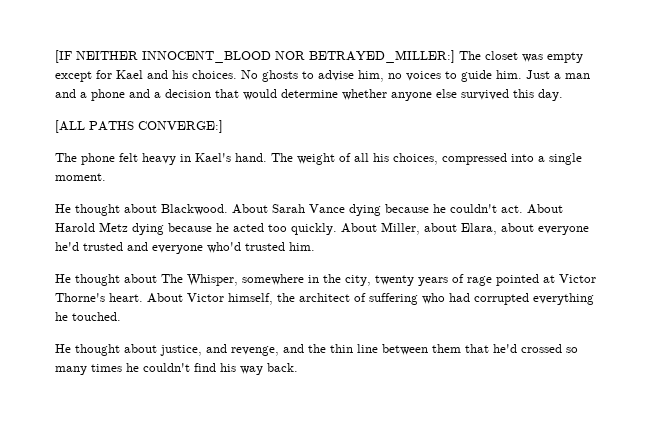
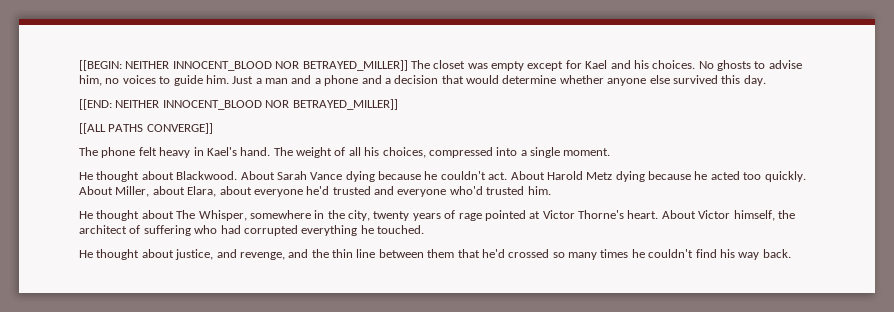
- [IF NEITHER INNOCENT_BLOOD NOR BETRAYED_MILLER:] The closet was empty except for Kael and his choices.
+ [[BEGIN: NEITHER INNOCENT_BLOOD NOR BETRAYED_MILLER]] The closet was empty except for Kael and his choices.
- [ALL PATHS CONVERGE:]
+ [[END: NEITHER INNOCENT_BLOOD NOR BETRAYED_MILLER]]
+ [[ALL PATHS CONVERGE]]

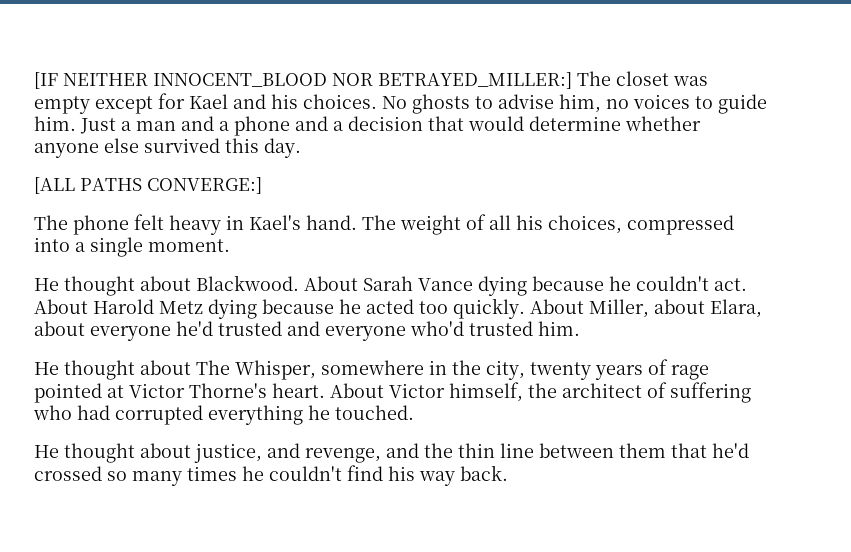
- [[BEGIN: NEITHER INNOCENT_BLOOD NOR BETRAYED_MILLER]] The closet was empty except for Kael and his choices.
+ [IF NEITHER INNOCENT_BLOOD NOR BETRAYED_MILLER:] The closet was empty except for Kael and his choices.
- [[END: NEITHER INNOCENT_BLOOD NOR BETRAYED_MILLER]]
- [[ALL PATHS CONVERGE]]
+ [ALL PATHS CONVERGE:]

